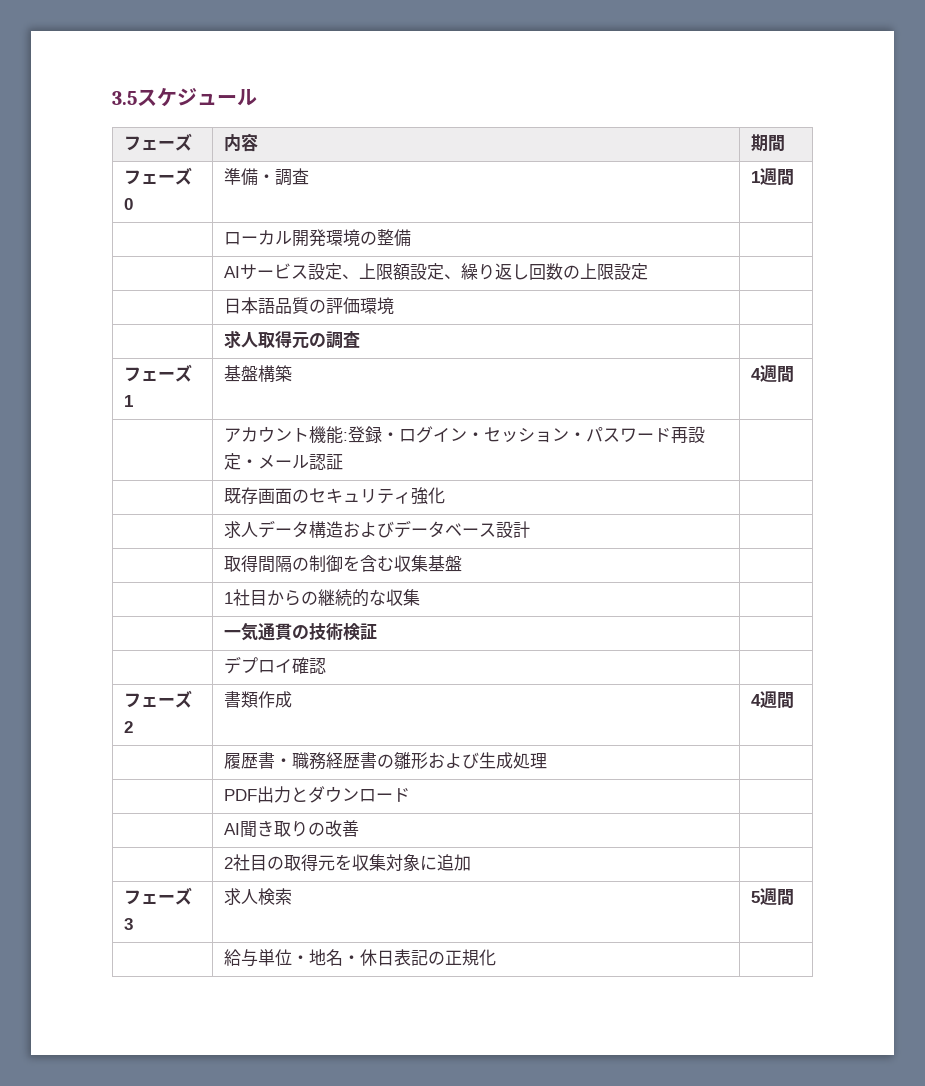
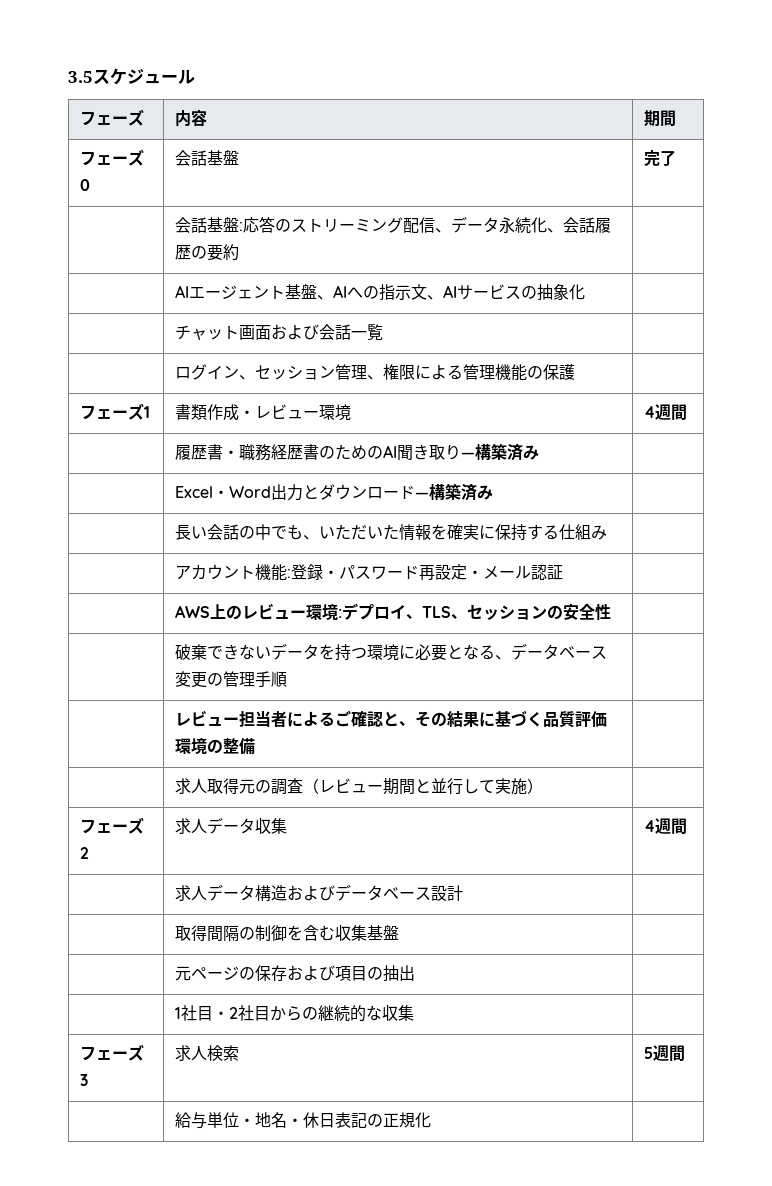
- フェーズ0 | 準備・調査 | 1週間
- | ローカル開発環境の整備 |
- | AIサービス設定、上限額設定、繰り返し回数の上限設定 |
- | 日本語品質の評価環境 |
- | 求人取得元の調査 |
- フェーズ1 | 基盤構築 | 4週間
+ フェーズ0 | 会話基盤 | 完了
+ | 会話基盤:応答のストリーミング配信、データ永続化、会話履歴の要約 |
+ | AIエージェント基盤、AIへの指示文、AIサービスの抽象化 |
+ | チャット画面および会話一覧 |
+ | ログイン、セッション管理、権限による管理機能の保護 |
+ フェーズ1 | 書類作成・レビュー環境 | 4週間
+ | 履歴書・職務経歴書のためのAI聞き取り—構築済み |
+ | Excel・Word出力とダウンロード—構築済み |
+ | 長い会話の中でも、いただいた情報を確実に保持する仕組み |
- | アカウント機能:登録・ログイン・セッション・パスワード再設定・メール認証 |
+ | アカウント機能:登録・パスワード再設定・メール認証 |
- | 既存画面のセキュリティ強化 |
+ | AWS上のレビュー環境:デプロイ、TLS、セッションの安全性 |
+ | 破棄できないデータを持つ環境に必要となる、データベース変更の管理手順 |
+ | レビュー担当者によるご確認と、その結果に基づく品質評価環境の整備 |
+ | 求人取得元の調査（レビュー期間と並行して実施） |
+ フェーズ2 | 求人データ収集 | 4週間
+ | 元ページの保存および項目の抽出 |
- | 1社目からの継続的な収集 |
+ | 1社目・2社目からの継続的な収集 |
- | 一気通貫の技術検証 |
- | デプロイ確認 |
- フェーズ2 | 書類作成 | 4週間
- | 履歴書・職務経歴書の雛形および生成処理 |
- | PDF出力とダウンロード |
- | AI聞き取りの改善 |
- | 2社目の取得元を収集対象に追加 |

